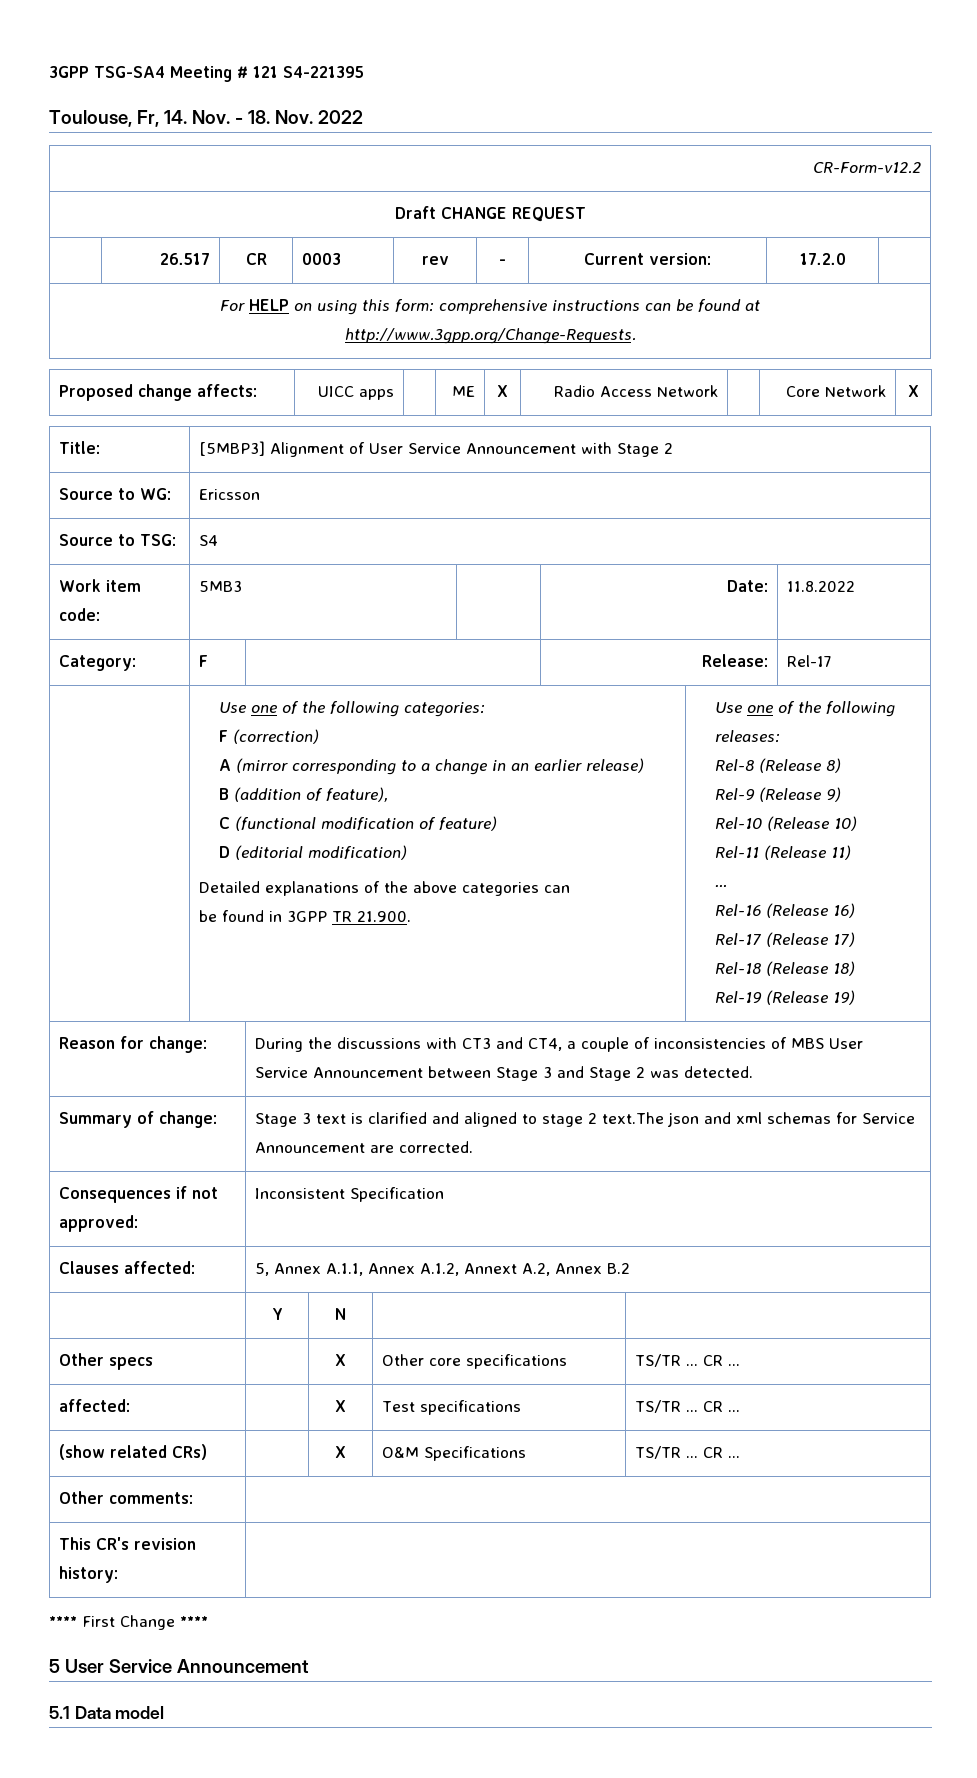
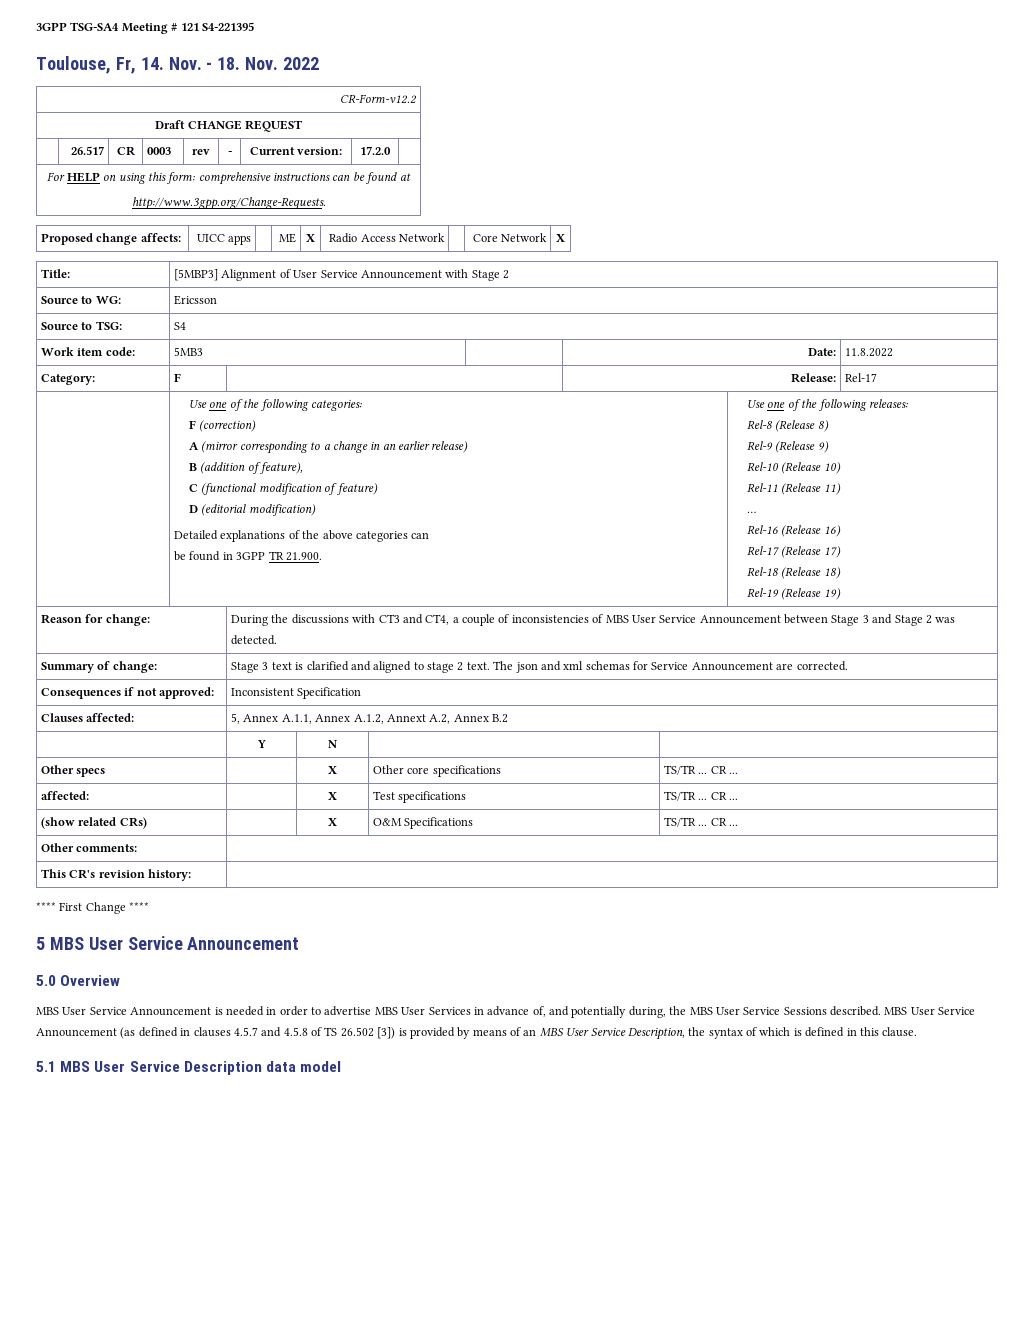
- Summary of change: | Stage 3 text is clarified and aligned to stage 2 text.The json and xml schemas for Service Announcement are corrected.
+ Summary of change: | Stage 3 text is clarified and aligned to stage 2 text. The json and xml schemas for Service Announcement are corrected.
- 5 User Service Announcement
+ 5 MBS User Service Announcement
- 5.1 Data model
+ 5.0 Overview
+ MBS User Service Announcement is needed in order to advertise MBS User Services in advance of, and potentially during, the MBS User Service Sessions described. MBS User Service Announcement (as defined in clauses 4.5.7 and 4.5.8 of TS 26.502 [3]) is provided by means of an MBS User Service Description, the syntax of which is defined in this clause.
+ 5.1 MBS User Service Description data model

